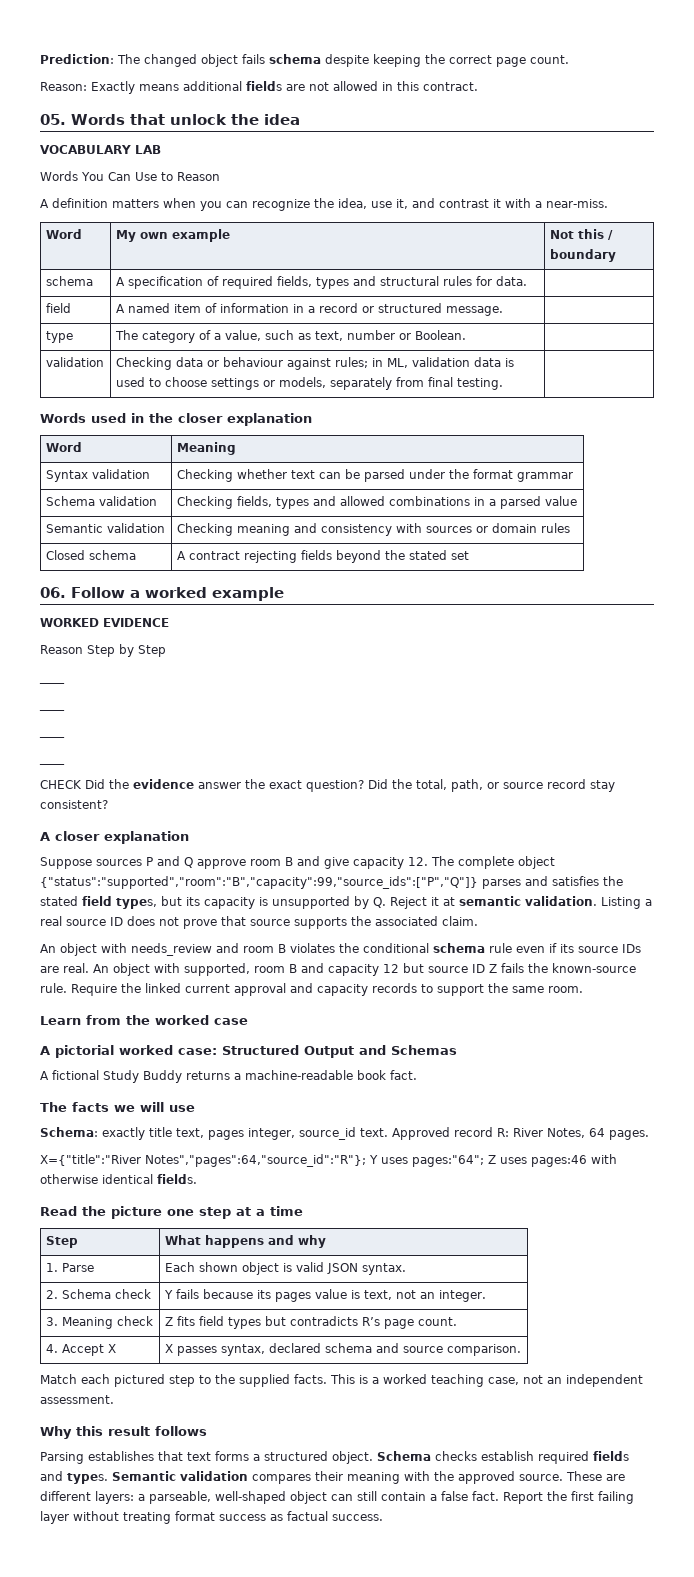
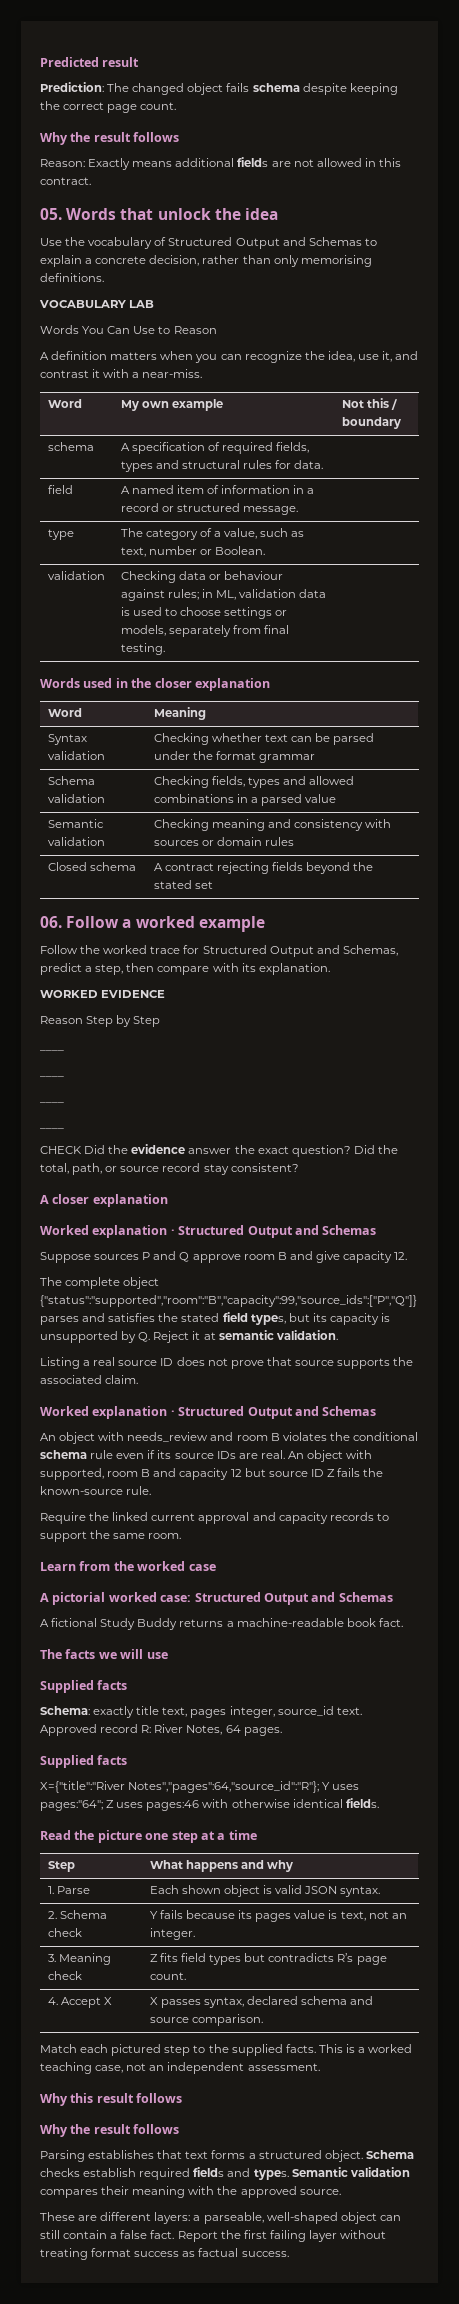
+ Predicted result
  Prediction: The changed object fails schema despite keeping the correct page count.
+ Why the result follows
+ Use the vocabulary of Structured Output and Schemas to explain a concrete decision, rather than only memorising definitions.
+ Follow the worked trace for Structured Output and Schemas, predict a step, then compare with its explanation.
  A closer explanation
+ Worked explanation · Structured Output and Schemas
- Suppose sources P and Q approve room B and give capacity 12. The complete object {"status":"supported","room":"B","capacity":99,"source_ids":["P","Q"]} parses and satisfies the stated field types, but its capacity is unsupported by Q. Reject it at semantic validation. Listing a real source ID does not prove that source supports the associated claim.
+ Suppose sources P and Q approve room B and give capacity 12.
+ The complete object {"status":"supported","room":"B","capacity":99,"source_ids":["P","Q"]} parses and satisfies the stated field types, but its capacity is unsupported by Q. Reject it at semantic validation.
+ Listing a real source ID does not prove that source supports the associated claim.
+ Worked explanation · Structured Output and Schemas
- An object with supported, room B and capacity 12 but source ID Z fails the known-source rule. Require the linked current approval and capacity records to support the same room.
+ An object with supported, room B and capacity 12 but source ID Z fails the known-source rule.
+ Require the linked current approval and capacity records to support the same room.
  The facts we will use
+ Supplied facts
  Approved record R: River Notes, 64 pages.
+ Supplied facts
  Why this result follows
+ Why the result follows
- Semantic validation compares their meaning with the approved source. These are different layers: a parseable, well-shaped object can still contain a false fact.
+ Semantic validation compares their meaning with the approved source.
+ These are different layers: a parseable, well-shaped object can still contain a false fact.

